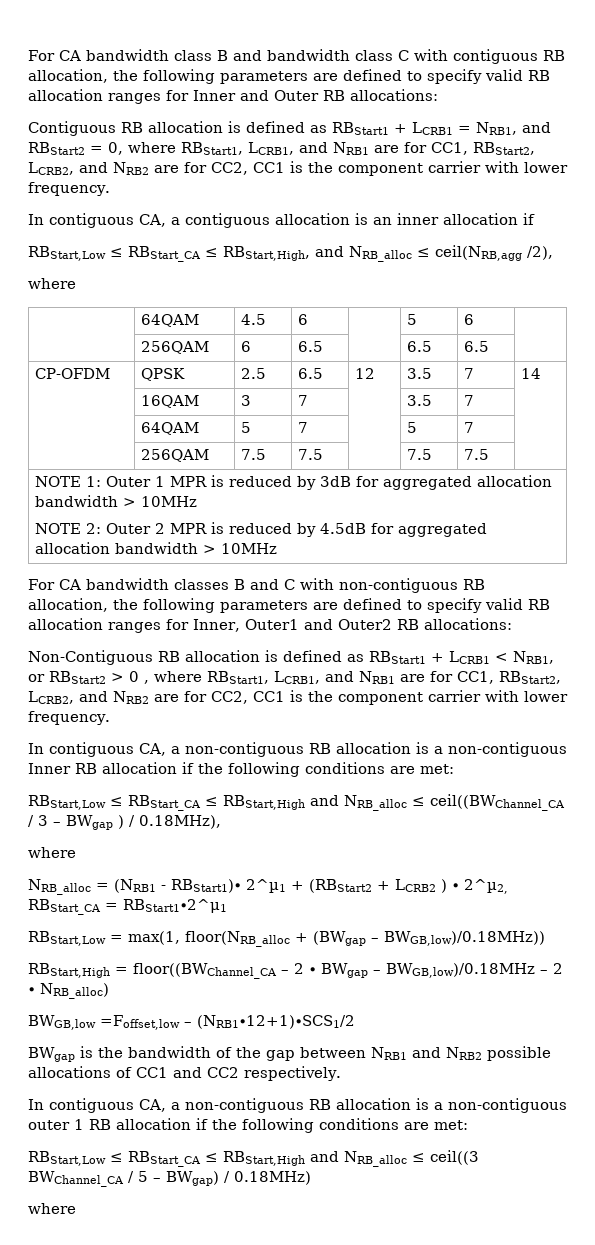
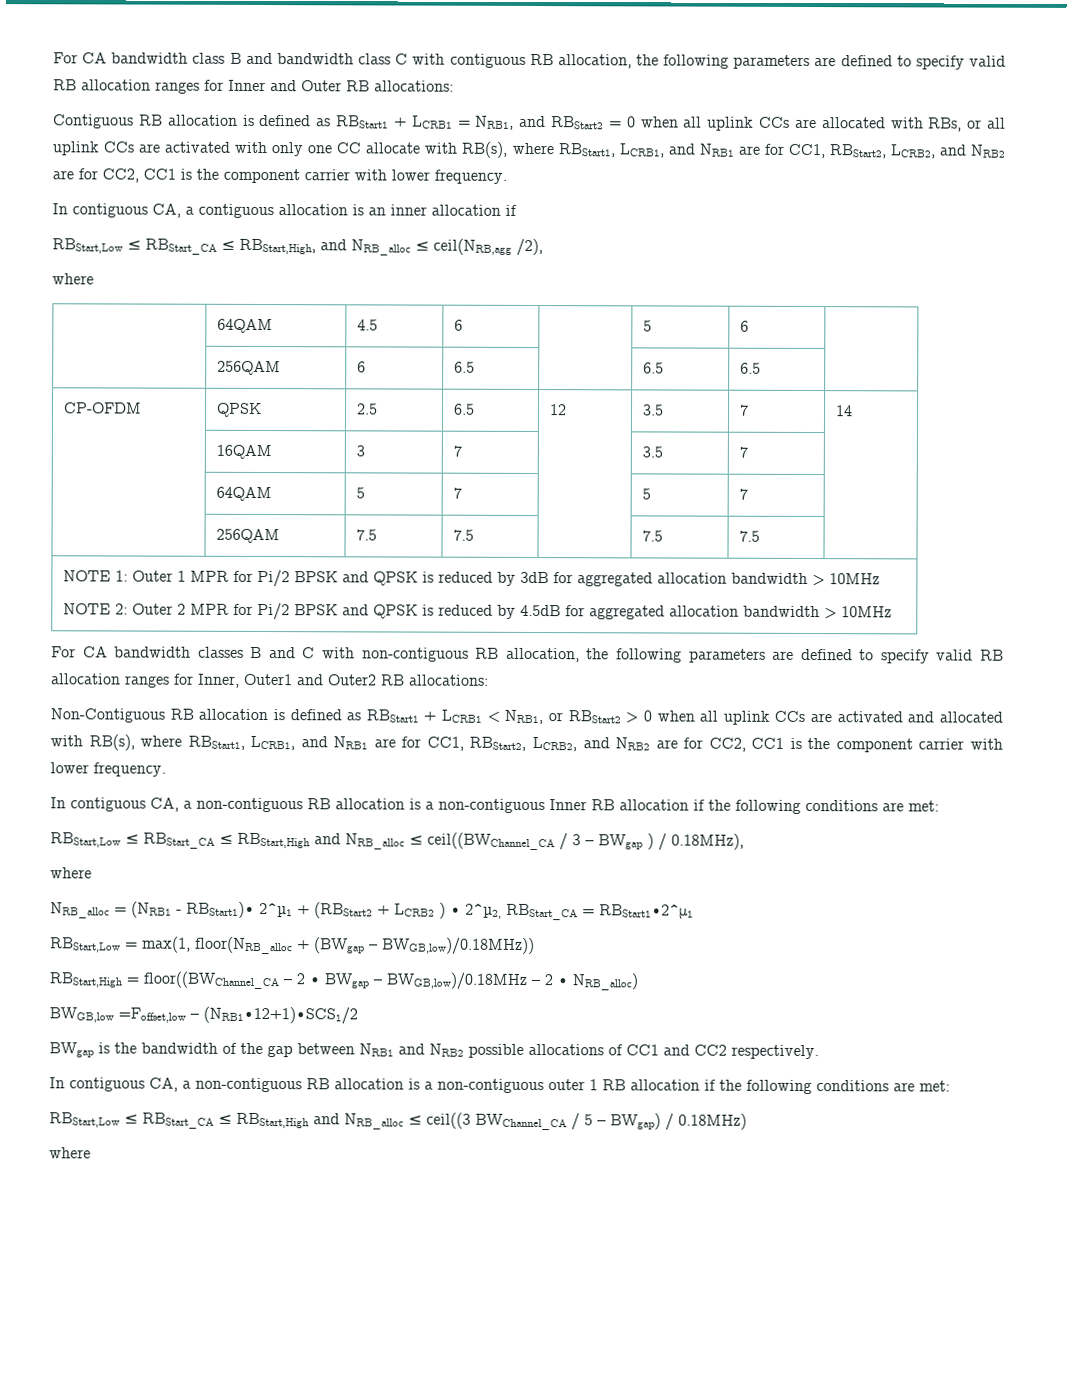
- Contiguous RB allocation is defined as RBStart1 + LCRB1 = NRB1, and RBStart2 = 0, where RBStart1, LCRB1, and NRB1 are for CC1, RBStart2, LCRB2, and NRB2 are for CC2, CC1 is the component carrier with lower frequency.
+ Contiguous RB allocation is defined as RBStart1 + LCRB1 = NRB1, and RBStart2 = 0 when all uplink CCs are allocated with RBs, or all uplink CCs are activated with only one CC allocate with RB(s), where RBStart1, LCRB1, and NRB1 are for CC1, RBStart2, LCRB2, and NRB2 are for CC2, CC1 is the component carrier with lower frequency.
- NOTE 1: Outer 1 MPR is reduced by 3dB for aggregated allocation bandwidth > 10MHz
- NOTE 2: Outer 2 MPR is reduced by 4.5dB for aggregated allocation bandwidth > 10MHz
+ NOTE 1: Outer 1 MPR for Pi/2 BPSK and QPSK is reduced by 3dB for aggregated allocation bandwidth > 10MHz
+ NOTE 2: Outer 2 MPR for Pi/2 BPSK and QPSK is reduced by 4.5dB for aggregated allocation bandwidth > 10MHz
- Non-Contiguous RB allocation is defined as RBStart1 + LCRB1 < NRB1, or RBStart2 > 0 , where RBStart1, LCRB1, and NRB1 are for CC1, RBStart2, LCRB2, and NRB2 are for CC2, CC1 is the component carrier with lower frequency.
+ Non-Contiguous RB allocation is defined as RBStart1 + LCRB1 < NRB1, or RBStart2 > 0 when all uplink CCs are activated and allocated with RB(s), where RBStart1, LCRB1, and NRB1 are for CC1, RBStart2, LCRB2, and NRB2 are for CC2, CC1 is the component carrier with lower frequency.

